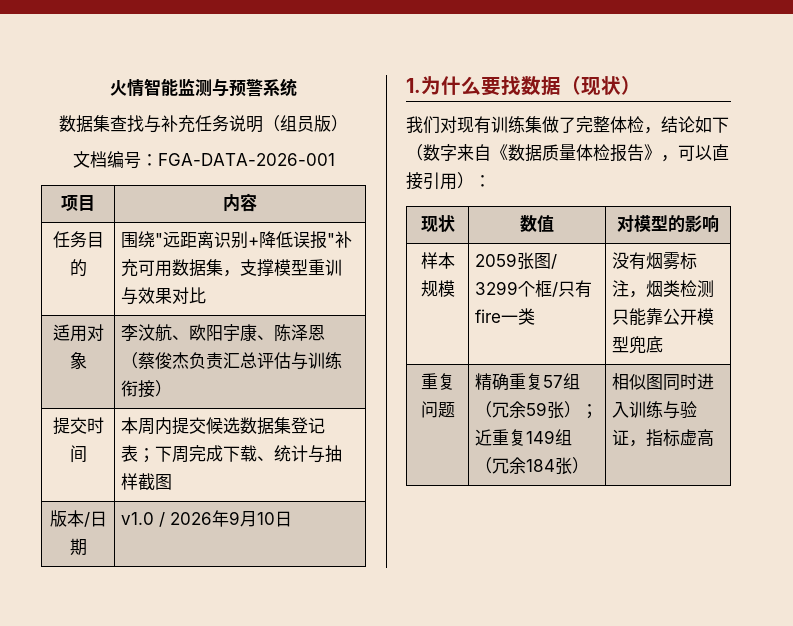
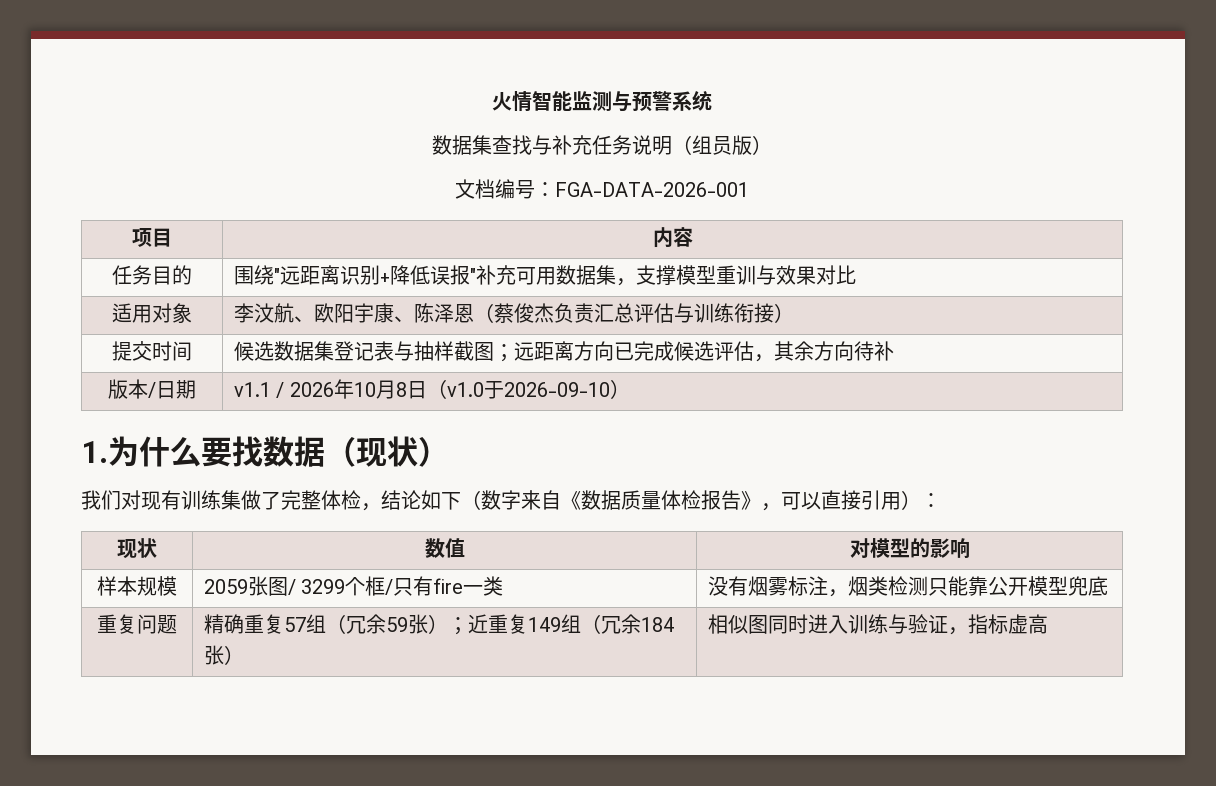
- 提交时间 | 本周内提交候选数据集登记表；下周完成下载、统计与抽样截图
+ 提交时间 | 候选数据集登记表与抽样截图；远距离方向已完成候选评估，其余方向待补
- 版本/日期 | v1.0 / 2026年9月10日
+ 版本/日期 | v1.1 / 2026年10月8日（v1.0于2026-09-10）

